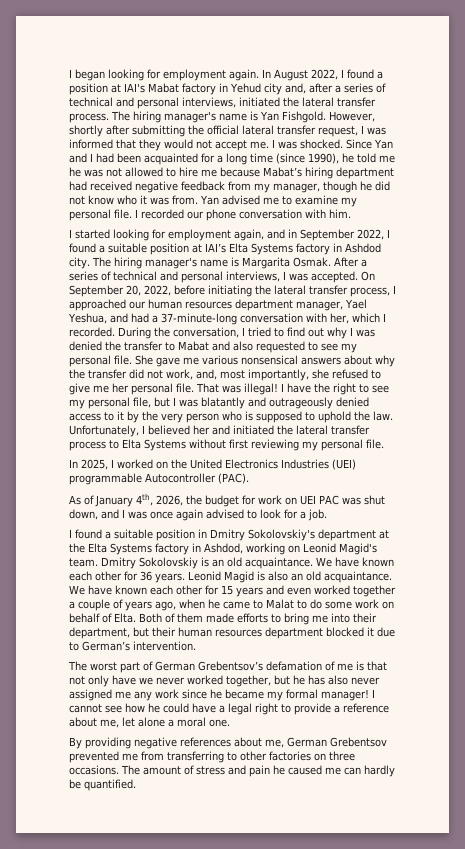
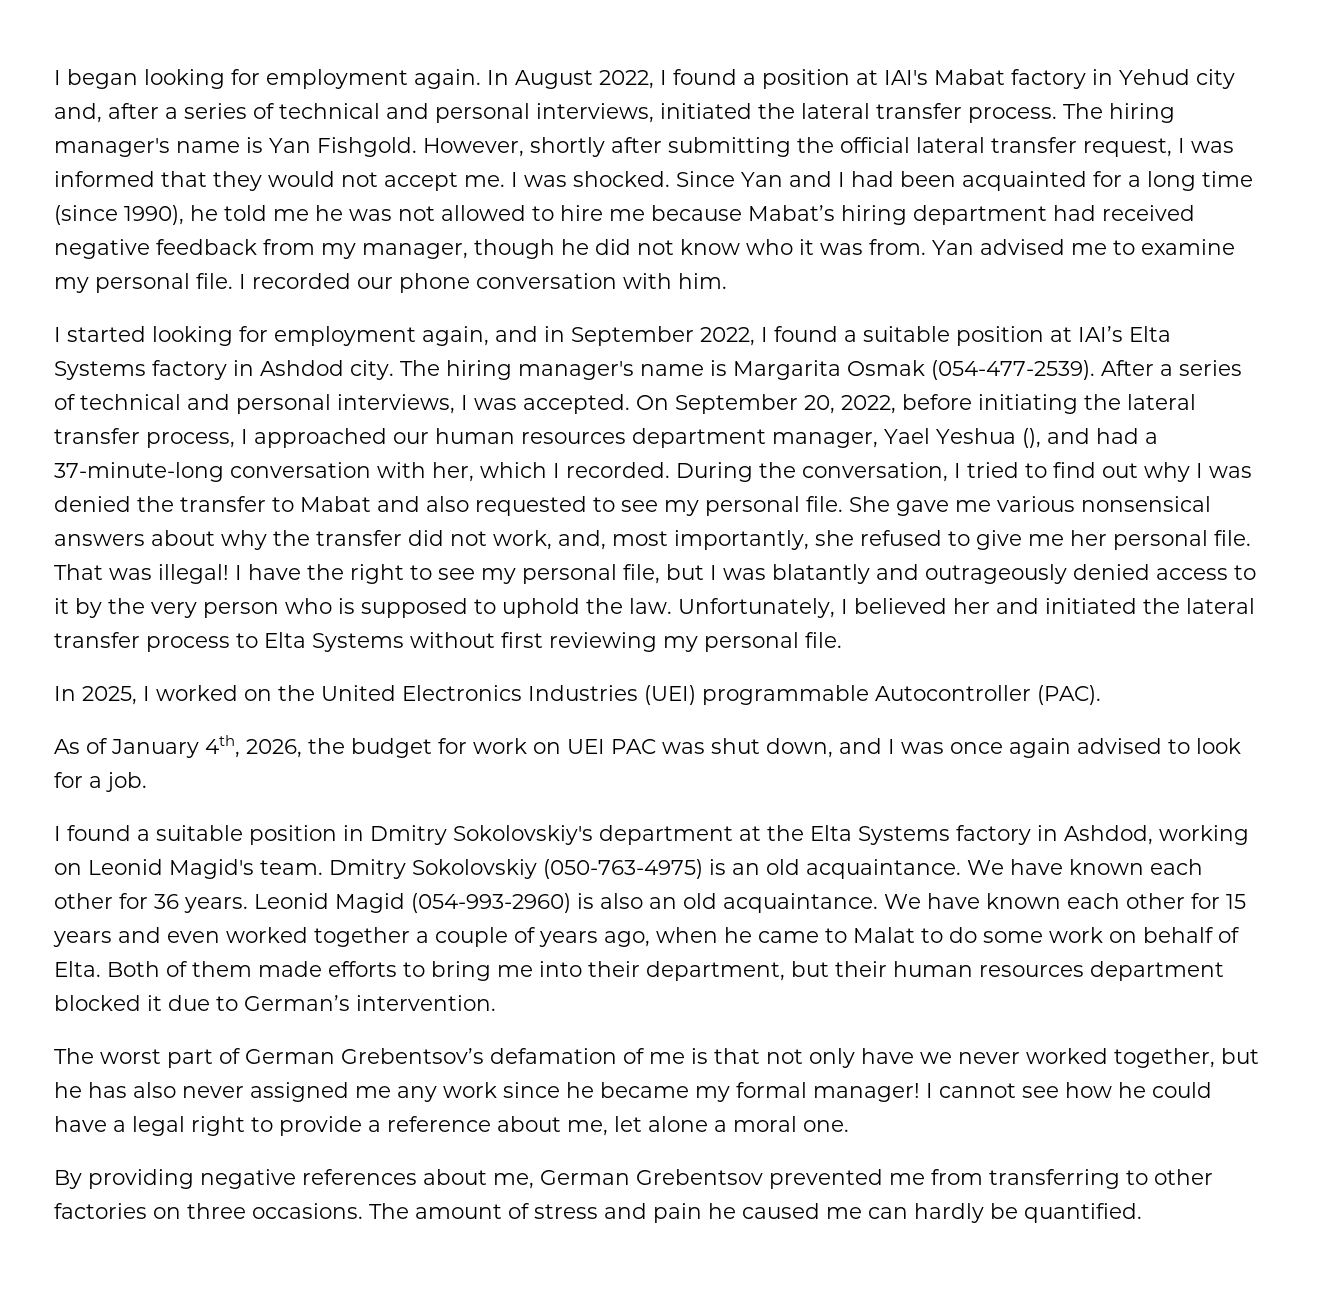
- The hiring manager's name is Margarita Osmak.
+ The hiring manager's name is Margarita Osmak (054-477-2539).
- On September 20, 2022, before initiating the lateral transfer process, I approached our human resources department manager, Yael Yeshua, and had a 37-minute-long conversation with her, which I recorded.
+ On September 20, 2022, before initiating the lateral transfer process, I approached our human resources department manager, Yael Yeshua (), and had a 37-minute-long conversation with her, which I recorded.
- Dmitry Sokolovskiy is an old acquaintance.
+ Dmitry Sokolovskiy (050-763-4975) is an old acquaintance.
- Leonid Magid is also an old acquaintance.
+ Leonid Magid (054-993-2960) is also an old acquaintance.

